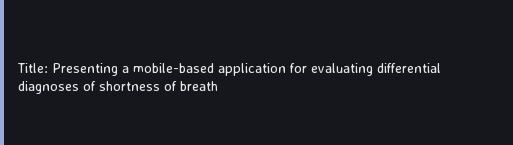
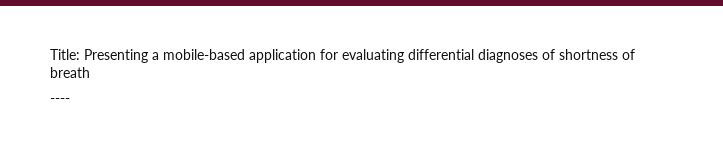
+ ----

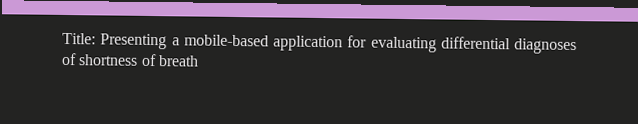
- ----

